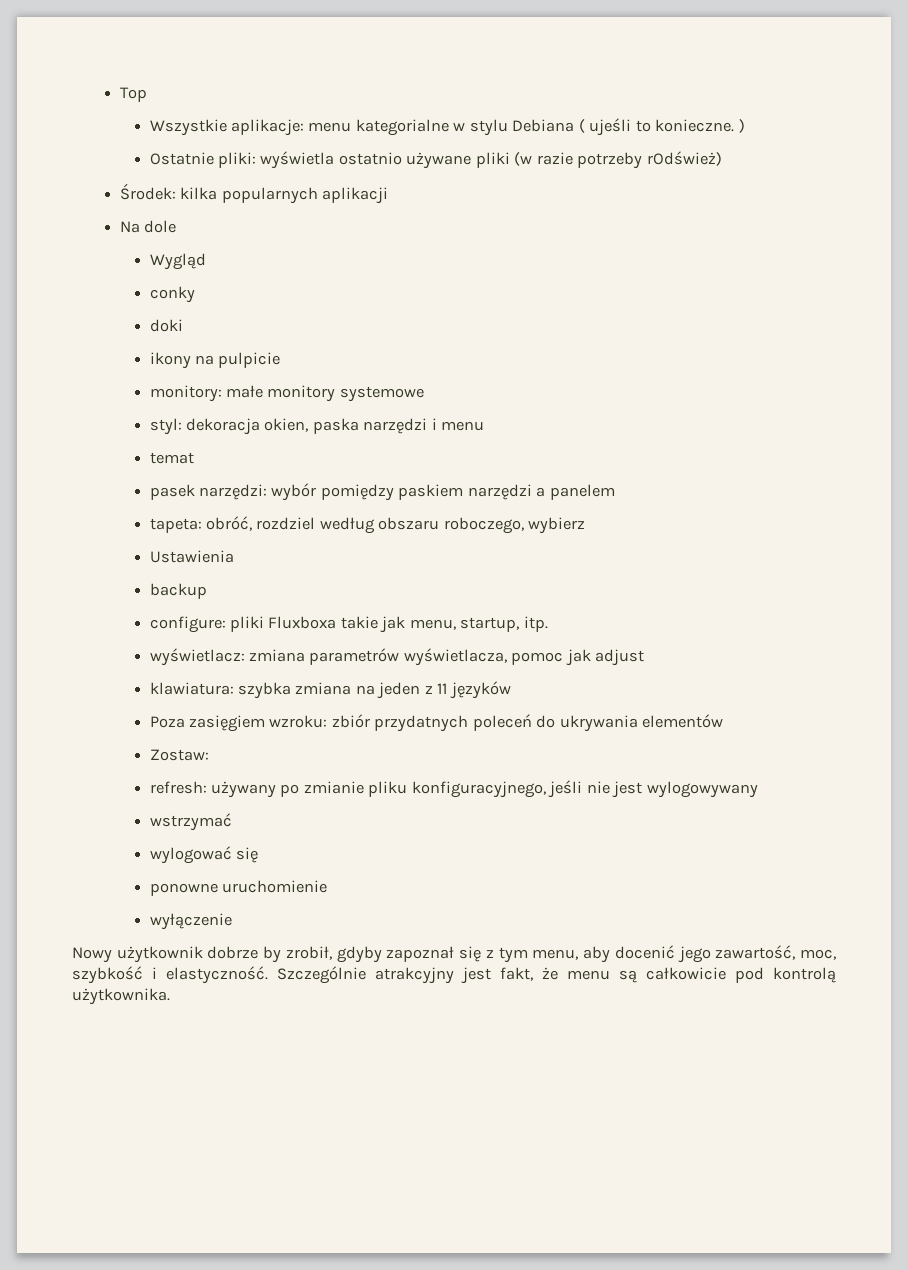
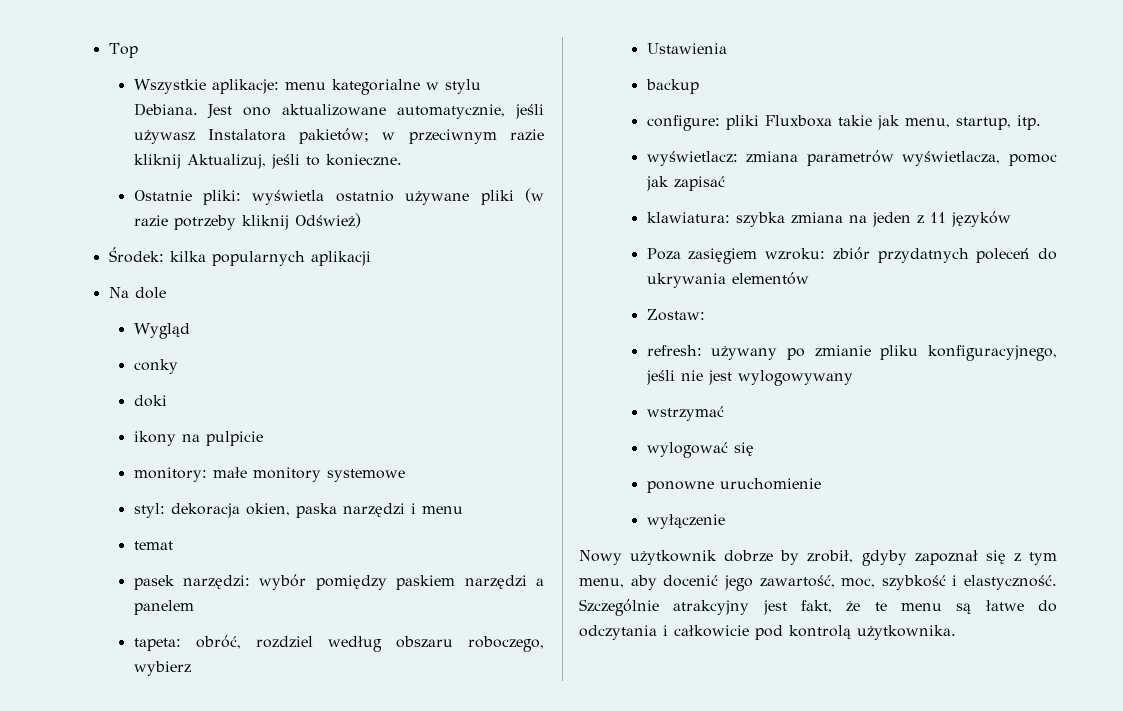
- Wszystkie aplikacje: menu kategorialne w stylu Debiana ( ujeśli to konieczne. )
+ Wszystkie aplikacje: menu kategorialne w stylu Debiana. Jest ono aktualizowane automatycznie, jeśli używasz Instalatora pakietów; w przeciwnym razie kliknij Aktualizuj, jeśli to konieczne.
- Ostatnie pliki: wyświetla ostatnio używane pliki (w razie potrzeby rOdśwież)
+ Ostatnie pliki: wyświetla ostatnio używane pliki (w razie potrzeby kliknij Odśwież)
- wyświetlacz: zmiana parametrów wyświetlacza, pomoc jak adjust
+ wyświetlacz: zmiana parametrów wyświetlacza, pomoc jak zapisać
- Szczególnie atrakcyjny jest fakt, że menu są całkowicie pod kontrolą użytkownika.
+ Szczególnie atrakcyjny jest fakt, że te menu są łatwe do odczytania i całkowicie pod kontrolą użytkownika.

